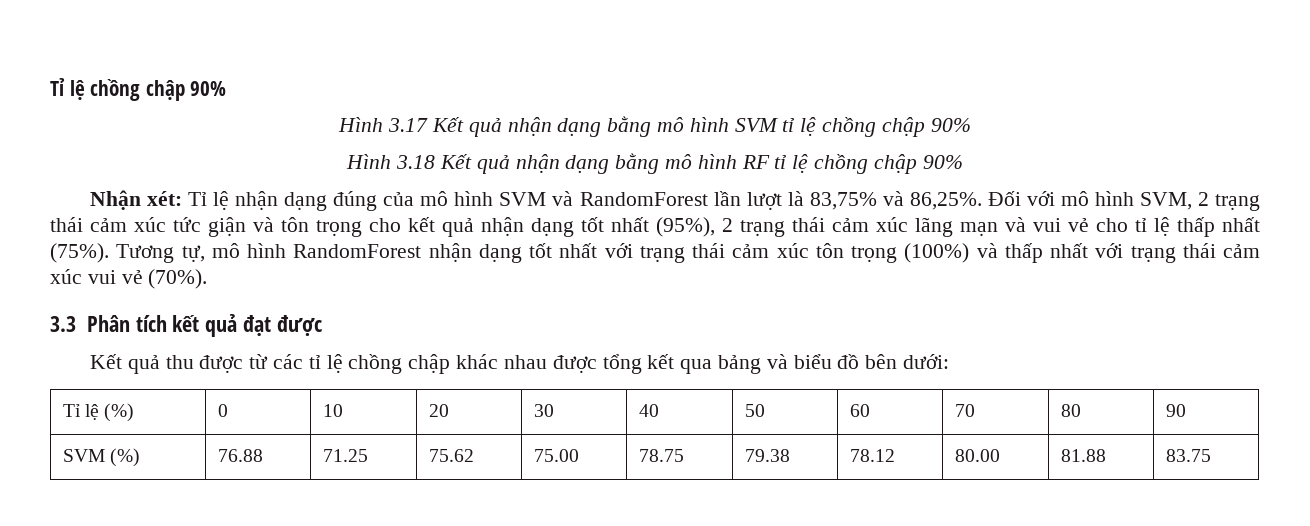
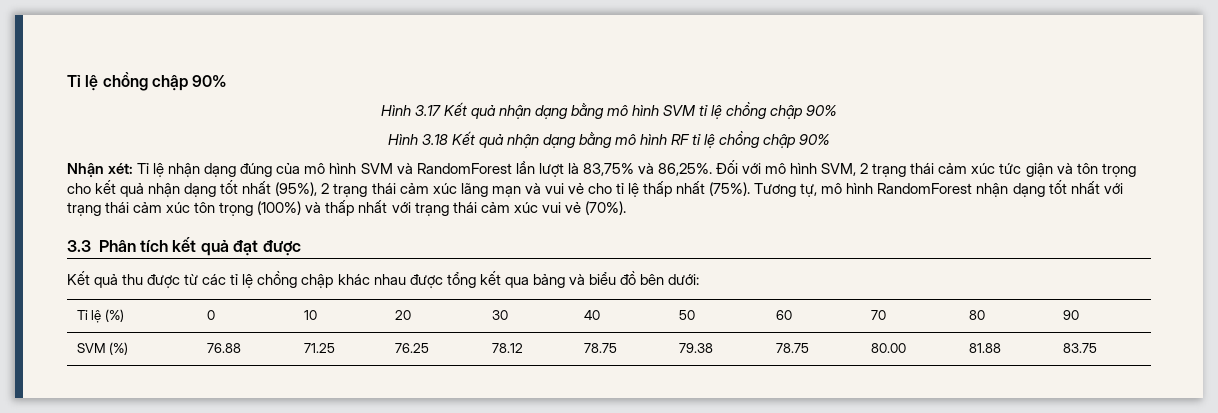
- SVM (%) | 76.88 | 71.25 | 75.62 | 75.00 | 78.75 | 79.38 | 78.12 | 80.00 | 81.88 | 83.75
+ SVM (%) | 76.88 | 71.25 | 76.25 | 78.12 | 78.75 | 79.38 | 78.75 | 80.00 | 81.88 | 83.75

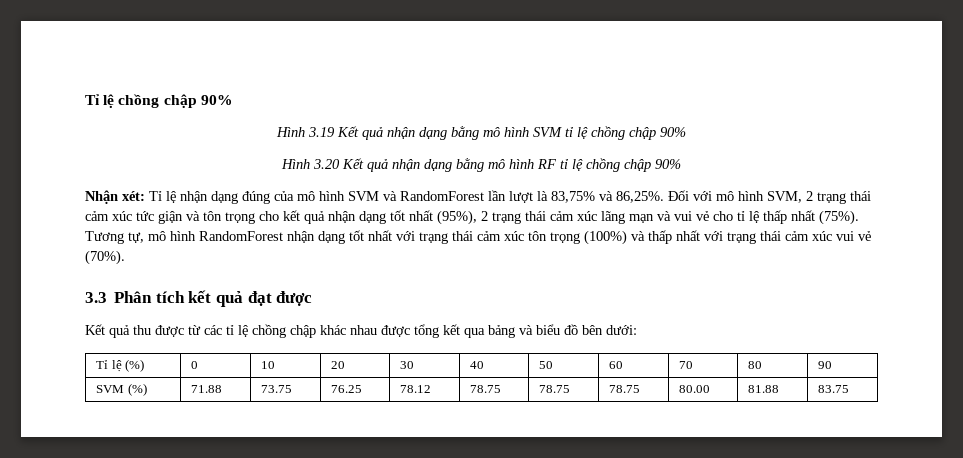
- Hình 3.17 Kết quả nhận dạng bằng mô hình SVM tỉ lệ chồng chập 90%
+ Hình 3.19 Kết quả nhận dạng bằng mô hình SVM tỉ lệ chồng chập 90%
- Hình 3.18 Kết quả nhận dạng bằng mô hình RF tỉ lệ chồng chập 90%
+ Hình 3.20 Kết quả nhận dạng bằng mô hình RF tỉ lệ chồng chập 90%
- SVM (%) | 76.88 | 71.25 | 76.25 | 78.12 | 78.75 | 79.38 | 78.75 | 80.00 | 81.88 | 83.75
+ SVM (%) | 71.88 | 73.75 | 76.25 | 78.12 | 78.75 | 78.75 | 78.75 | 80.00 | 81.88 | 83.75

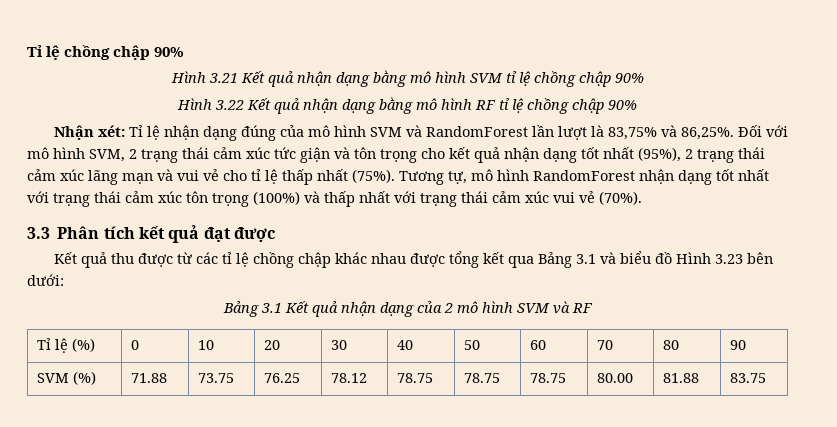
- Hình 3.19 Kết quả nhận dạng bằng mô hình SVM tỉ lệ chồng chập 90%
+ Hình 3.21 Kết quả nhận dạng bằng mô hình SVM tỉ lệ chồng chập 90%
- Hình 3.20 Kết quả nhận dạng bằng mô hình RF tỉ lệ chồng chập 90%
+ Hình 3.22 Kết quả nhận dạng bằng mô hình RF tỉ lệ chồng chập 90%
- Kết quả thu được từ các tỉ lệ chồng chập khác nhau được tổng kết qua bảng và biểu đồ bên dưới:
+ Kết quả thu được từ các tỉ lệ chồng chập khác nhau được tổng kết qua Bảng 3.1 và biểu đồ Hình 3.23 bên dưới:
+ Bảng 3.1 Kết quả nhận dạng của 2 mô hình SVM và RF

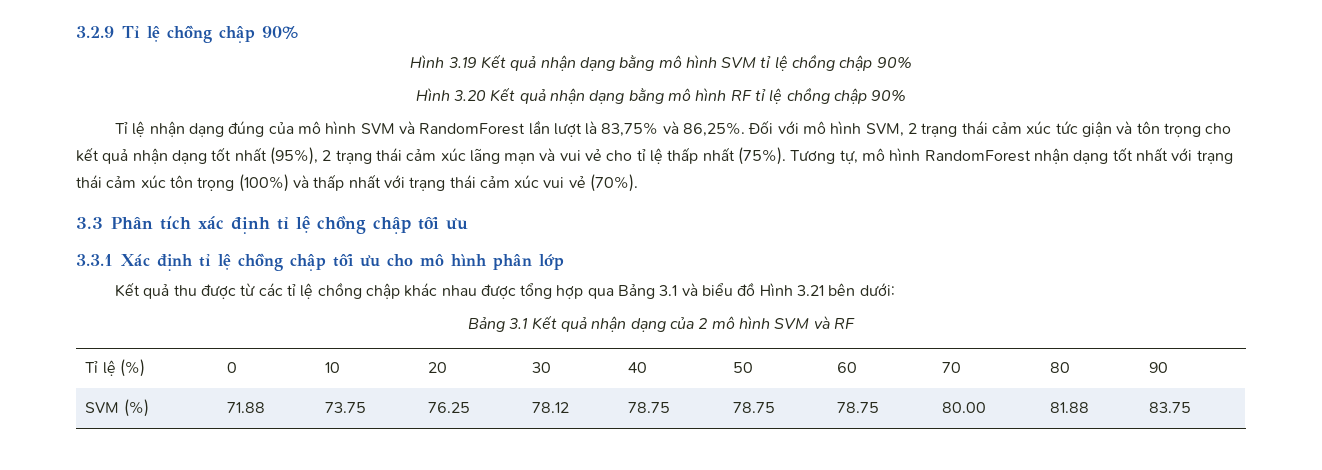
- Tỉ lệ chồng chập 90%
+ 3.2.9 Tỉ lệ chồng chập 90%
- Hình 3.21 Kết quả nhận dạng bằng mô hình SVM tỉ lệ chồng chập 90%
+ Hình 3.19 Kết quả nhận dạng bằng mô hình SVM tỉ lệ chồng chập 90%
- Hình 3.22 Kết quả nhận dạng bằng mô hình RF tỉ lệ chồng chập 90%
+ Hình 3.20 Kết quả nhận dạng bằng mô hình RF tỉ lệ chồng chập 90%
- Nhận xét: Tỉ lệ nhận dạng đúng của mô hình SVM và RandomForest lần lượt là 83,75% và 86,25%.
+ Tỉ lệ nhận dạng đúng của mô hình SVM và RandomForest lần lượt là 83,75% và 86,25%.
- 3.3 Phân tích kết quả đạt được
+ 3.3 Phân tích xác định tỉ lệ chồng chập tối ưu
+ 3.3.1 Xác định tỉ lệ chồng chập tối ưu cho mô hình phân lớp
- Kết quả thu được từ các tỉ lệ chồng chập khác nhau được tổng kết qua Bảng 3.1 và biểu đồ Hình 3.23 bên dưới:
+ Kết quả thu được từ các tỉ lệ chồng chập khác nhau được tổng hợp qua Bảng 3.1 và biểu đồ Hình 3.21 bên dưới:

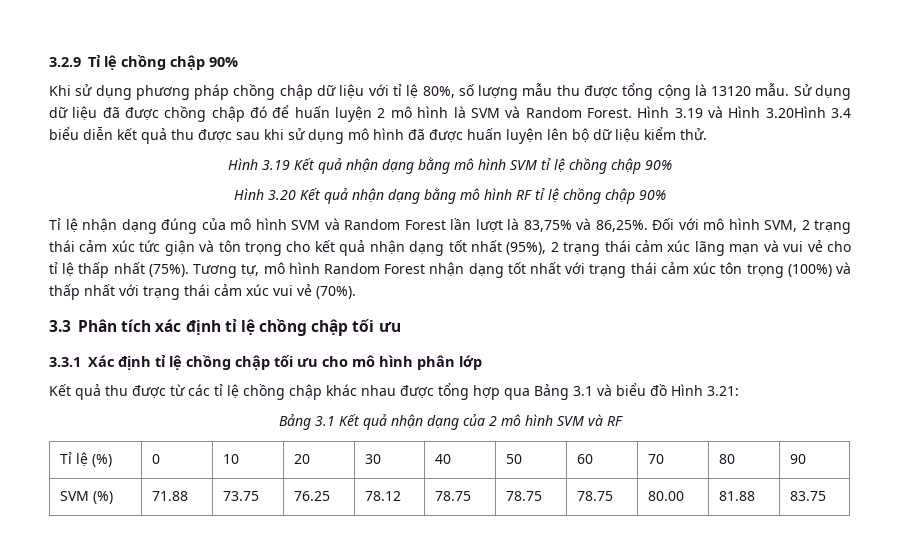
+ Khi sử dụng phương pháp chồng chập dữ liệu với tỉ lệ 80%, số lượng mẫu thu được tổng cộng là 13120 mẫu. Sử dụng dữ liệu đã được chồng chập đó để huấn luyện 2 mô hình là SVM và Random Forest. Hình 3.19 và Hình 3.20Hình 3.4 biểu diễn kết quả thu được sau khi sử dụng mô hình đã được huấn luyện lên bộ dữ liệu kiểm thử.
- Tỉ lệ nhận dạng đúng của mô hình SVM và RandomForest lần lượt là 83,75% và 86,25%.
+ Tỉ lệ nhận dạng đúng của mô hình SVM và Random Forest lần lượt là 83,75% và 86,25%.
- Tương tự, mô hình RandomForest nhận dạng tốt nhất với trạng thái cảm xúc tôn trọng (100%) và thấp nhất với trạng thái cảm xúc vui vẻ (70%).
+ Tương tự, mô hình Random Forest nhận dạng tốt nhất với trạng thái cảm xúc tôn trọng (100%) và thấp nhất với trạng thái cảm xúc vui vẻ (70%).
- Kết quả thu được từ các tỉ lệ chồng chập khác nhau được tổng hợp qua Bảng 3.1 và biểu đồ Hình 3.21 bên dưới:
+ Kết quả thu được từ các tỉ lệ chồng chập khác nhau được tổng hợp qua Bảng 3.1 và biểu đồ Hình 3.21:

